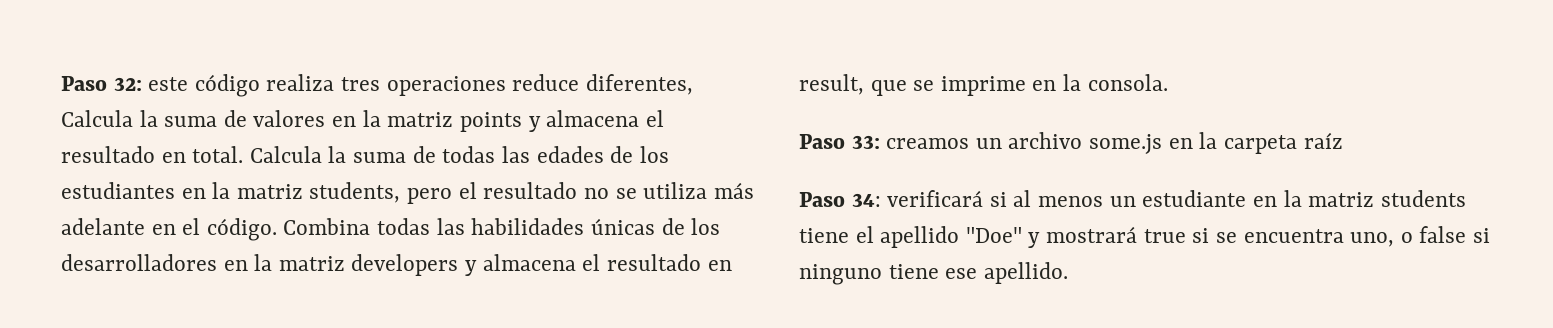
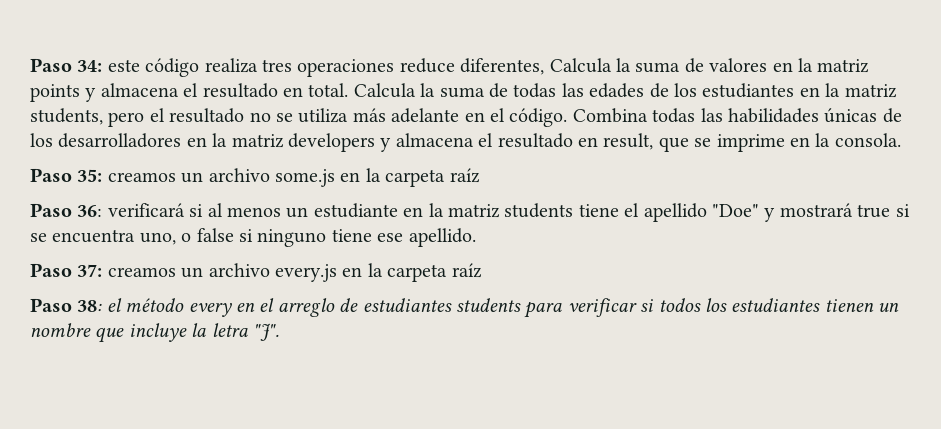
- Paso 32: este código realiza tres operaciones reduce diferentes, Calcula la suma de valores en la matriz points y almacena el resultado en total.
+ Paso 34: este código realiza tres operaciones reduce diferentes, Calcula la suma de valores en la matriz points y almacena el resultado en total.
- Paso 33: creamos un archivo some.js en la carpeta raíz
+ Paso 35: creamos un archivo some.js en la carpeta raíz
- Paso 34: verificará si al menos un estudiante en la matriz students tiene el apellido "Doe" y mostrará true si se encuentra uno, o false si ninguno tiene ese apellido.
+ Paso 36: verificará si al menos un estudiante en la matriz students tiene el apellido "Doe" y mostrará true si se encuentra uno, o false si ninguno tiene ese apellido.
+ Paso 37: creamos un archivo every.js en la carpeta raíz
+ Paso 38: el método every en el arreglo de estudiantes students para verificar si todos los estudiantes tienen un nombre que incluye la letra "J".

